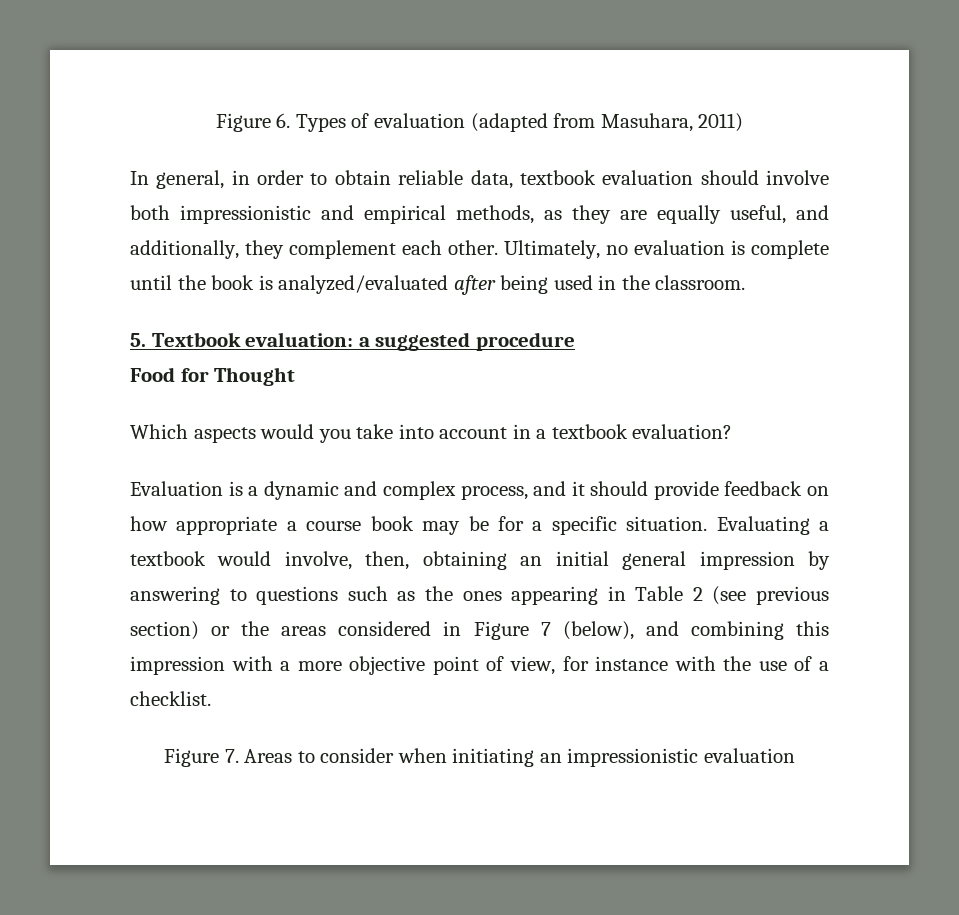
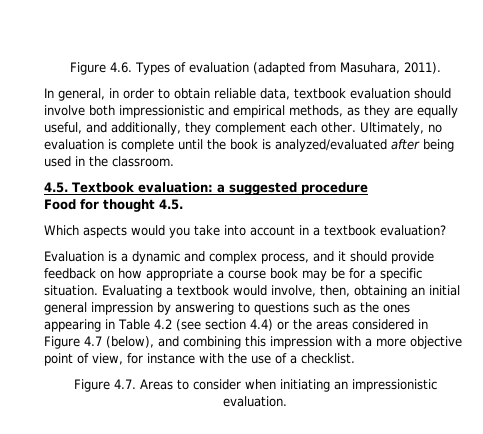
- Figure 6. Types of evaluation (adapted from Masuhara, 2011)
+ Figure 4.6. Types of evaluation (adapted from Masuhara, 2011).
- 5. Textbook evaluation: a suggested procedure
+ 4.5. Textbook evaluation: a suggested procedure
- Food for Thought
+ Food for thought 4.5.
- Evaluating a textbook would involve, then, obtaining an initial general impression by answering to questions such as the ones appearing in Table 2 (see previous section) or the areas considered in Figure 7 (below), and combining this impression with a more objective point of view, for instance with the use of a checklist.
+ Evaluating a textbook would involve, then, obtaining an initial general impression by answering to questions such as the ones appearing in Table 4.2 (see section 4.4) or the areas considered in Figure 4.7 (below), and combining this impression with a more objective point of view, for instance with the use of a checklist.
- Figure 7. Areas to consider when initiating an impressionistic evaluation
+ Figure 4.7. Areas to consider when initiating an impressionistic evaluation.

